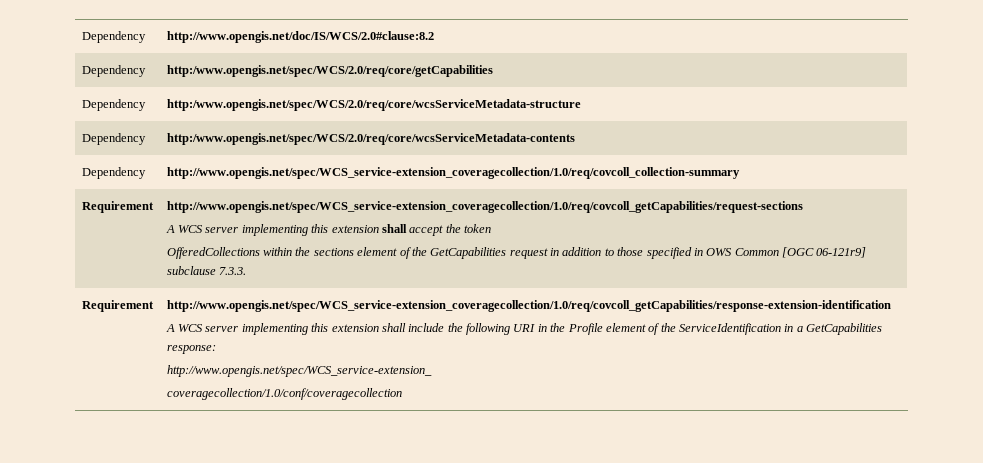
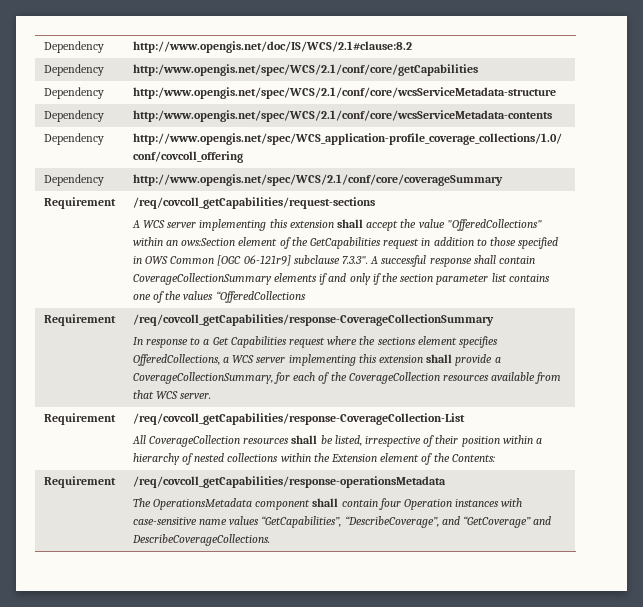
- Dependency | http://www.opengis.net/doc/IS/WCS/2.0#clause:8.2
- Dependency | http:/www.opengis.net/spec/WCS/2.0/req/core/getCapabilities
- Dependency | http:/www.opengis.net/spec/WCS/2.0/req/core/wcsServiceMetadata-structure
- Dependency | http:/www.opengis.net/spec/WCS/2.0/req/core/wcsServiceMetadata-contents
- Dependency | http://www.opengis.net/spec/WCS_service-extension_coveragecollection/1.0/req/covcoll_collection-summary
- Requirement | http://www.opengis.net/spec/WCS_service-extension_coveragecollection/1.0/req/covcoll_getCapabilities/request-sections
- A WCS server implementing this extension shall accept the token
- OfferedCollections within the sections element of the GetCapabilities request in addition to those specified in OWS Common [OGC 06-121r9] subclause 7.3.3.
- Requirement | http://www.opengis.net/spec/WCS_service-extension_coveragecollection/1.0/req/covcoll_getCapabilities/response-extension-identification
- A WCS server implementing this extension shall include the following URI in the Profile element of the ServiceIdentification in a GetCapabilities response:
- http://www.opengis.net/spec/WCS_service-extension_
- coveragecollection/1.0/conf/coveragecollection
+ Dependency | http://www.opengis.net/doc/IS/WCS/2.1#clause:8.2
+ Dependency | http:/www.opengis.net/spec/WCS/2.1/conf/core/getCapabilities
+ Dependency | http:/www.opengis.net/spec/WCS/2.1/conf/core/wcsServiceMetadata-structure
+ Dependency | http:/www.opengis.net/spec/WCS/2.1/conf/core/wcsServiceMetadata-contents
+ Dependency | http://www.opengis.net/spec/WCS_application-profile_coverage_collections/1.0/ conf/covcoll_offering
+ Dependency | http://www.opengis.net/spec/WCS/2.1/conf/core/coverageSummary
+ Requirement | /req/covcoll_getCapabilities/request-sections
+ A WCS server implementing this extension shall accept the value "OfferedCollections" within an ows:Section element of the GetCapabilities request in addition to those specified in OWS Common [OGC 06-121r9] subclause 7.3.3". A successful response shall contain CoverageCollectionSummary elements if and only if the section parameter list contains one of the values “OfferedCollections
+ Requirement | /req/covcoll_getCapabilities/response-CoverageCollectionSummary
+ In response to a Get Capabilities request where the sections element specifies OfferedCollections, a WCS server implementing this extension shall provide a CoverageCollectionSummary, for each of the CoverageCollection resources available from that WCS server.
+ Requirement | /req/covcoll_getCapabilities/response-CoverageCollection-List
+ All CoverageCollection resources shall be listed, irrespective of their position within a hierarchy of nested collections within the Extension element of the Contents:
+ Requirement | /req/covcoll_getCapabilities/response-operationsMetadata
+ The OperationsMetadata component shall contain four Operation instances with case-sensitive name values “GetCapabilities”, “DescribeCoverage”, and “GetCoverage” and DescribeCoverageCollections.

